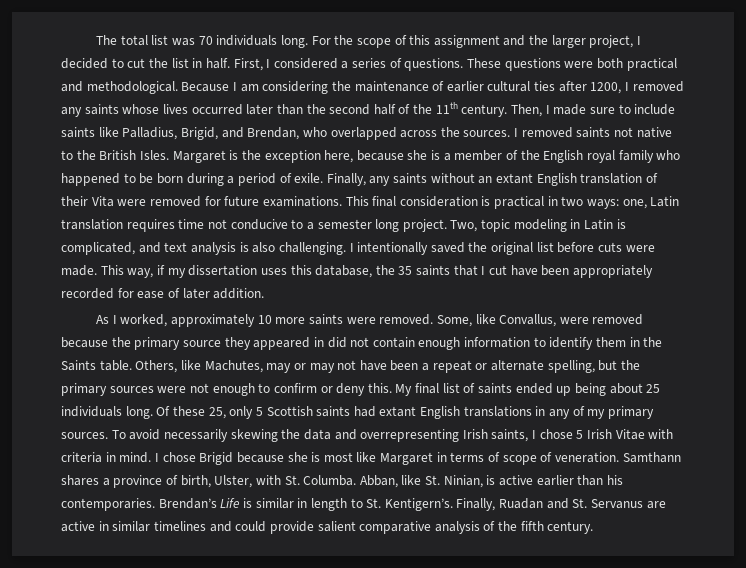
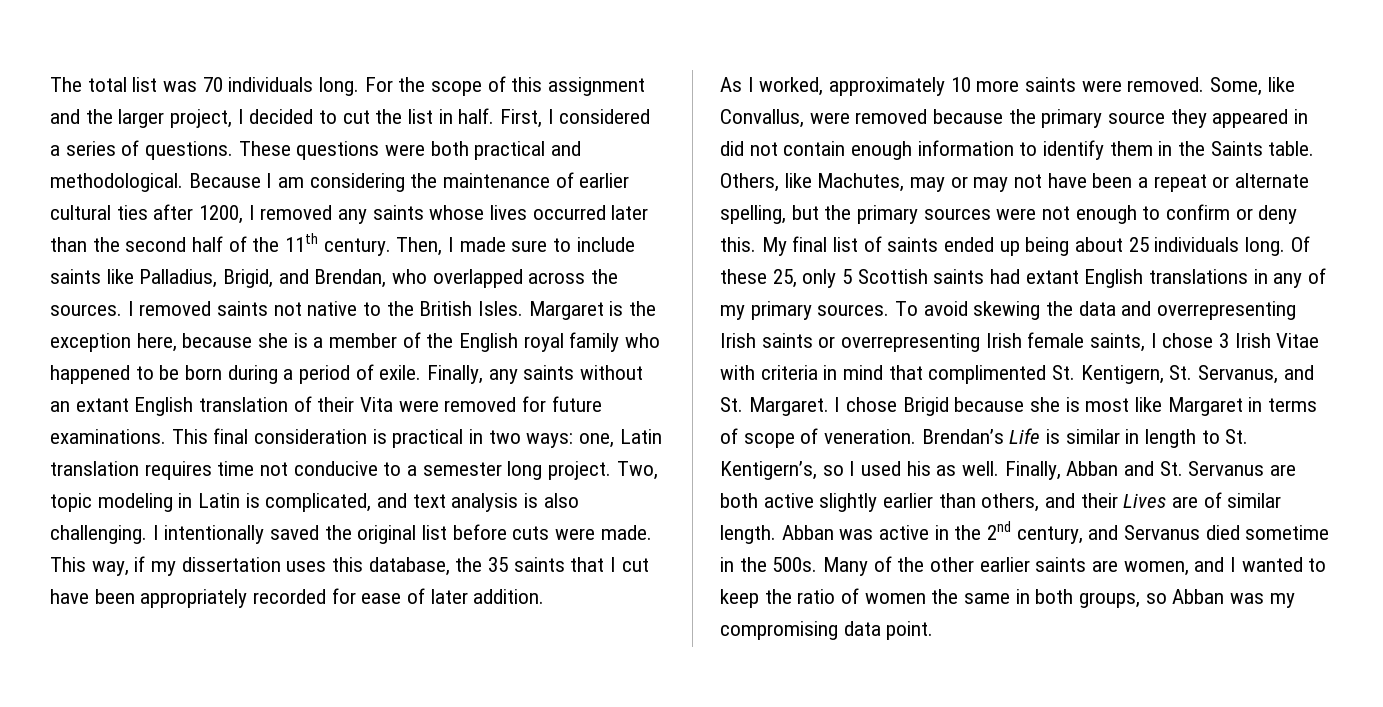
- To avoid necessarily skewing the data and overrepresenting Irish saints, I chose 5 Irish Vitae with criteria in mind.
+ To avoid skewing the data and overrepresenting Irish saints or overrepresenting Irish female saints, I chose 3 Irish Vitae with criteria in mind that complimented St. Kentigern, St. Servanus, and St. Margaret.
- Samthann shares a province of birth, Ulster, with St. Columba. Abban, like St. Ninian, is active earlier than his contemporaries.
- Brendan’s Life is similar in length to St. Kentigern’s. Finally, Ruadan and St. Servanus are active in similar timelines and could provide salient comparative analysis of the fifth century.
+ Brendan’s Life is similar in length to St. Kentigern’s, so I used his as well. Finally, Abban and St. Servanus are both active slightly earlier than others, and their Lives are of similar length. Abban was active in the 2nd century, and Servanus died sometime in the 500s. Many of the other earlier saints are women, and I wanted to keep the ratio of women the same in both groups, so Abban was my compromising data point.

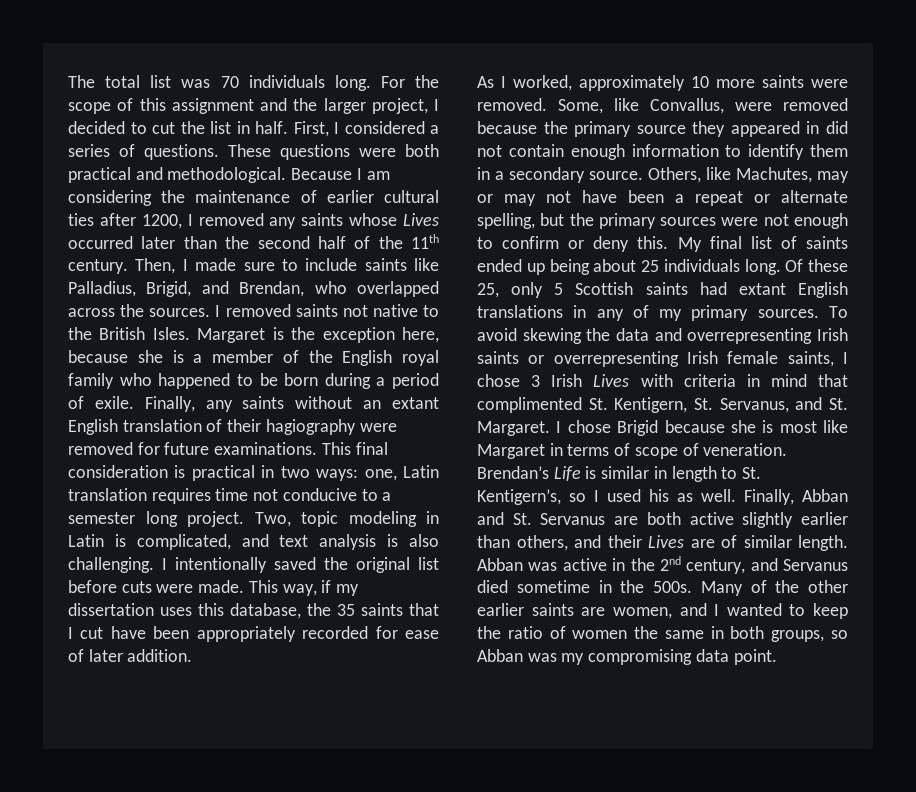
- Because I am considering the maintenance of earlier cultural ties after 1200, I removed any saints whose lives occurred later than the second half of the 11th century.
+ Because I am considering the maintenance of earlier cultural ties after 1200, I removed any saints whose Lives occurred later than the second half of the 11th century.
- Finally, any saints without an extant English translation of their Vita were removed for future examinations.
+ Finally, any saints without an extant English translation of their hagiography were removed for future examinations.
- Some, like Convallus, were removed because the primary source they appeared in did not contain enough information to identify them in the Saints table.
+ Some, like Convallus, were removed because the primary source they appeared in did not contain enough information to identify them in a secondary source.
- To avoid skewing the data and overrepresenting Irish saints or overrepresenting Irish female saints, I chose 3 Irish Vitae with criteria in mind that complimented St. Kentigern, St. Servanus, and St. Margaret.
+ To avoid skewing the data and overrepresenting Irish saints or overrepresenting Irish female saints, I chose 3 Irish Lives with criteria in mind that complimented St. Kentigern, St. Servanus, and St. Margaret.

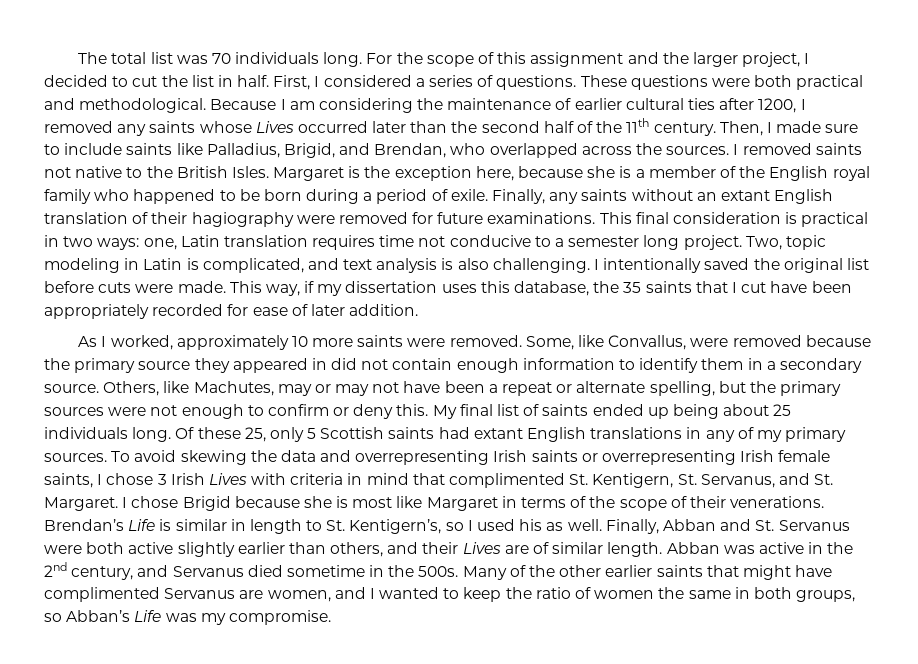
- I chose Brigid because she is most like Margaret in terms of scope of veneration.
+ I chose Brigid because she is most like Margaret in terms of the scope of their venerations.
- Finally, Abban and St. Servanus are both active slightly earlier than others, and their Lives are of similar length.
+ Finally, Abban and St. Servanus were both active slightly earlier than others, and their Lives are of similar length.
- Many of the other earlier saints are women, and I wanted to keep the ratio of women the same in both groups, so Abban was my compromising data point.
+ Many of the other earlier saints that might have complimented Servanus are women, and I wanted to keep the ratio of women the same in both groups, so Abban’s Life was my compromise.

